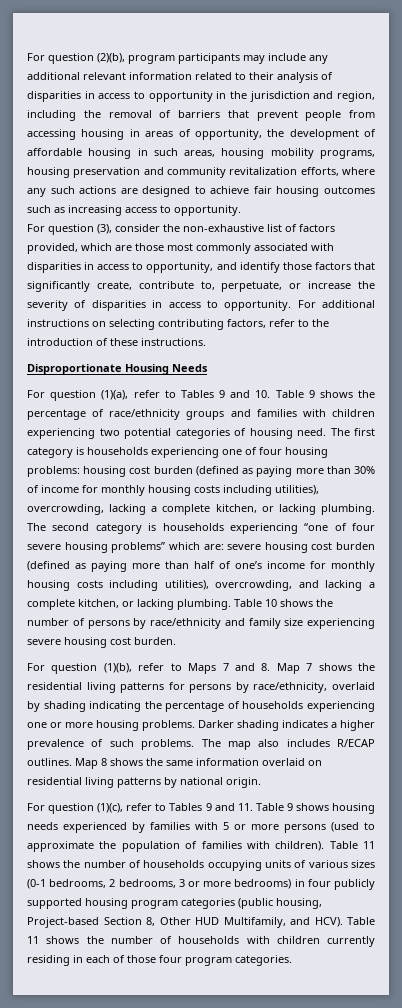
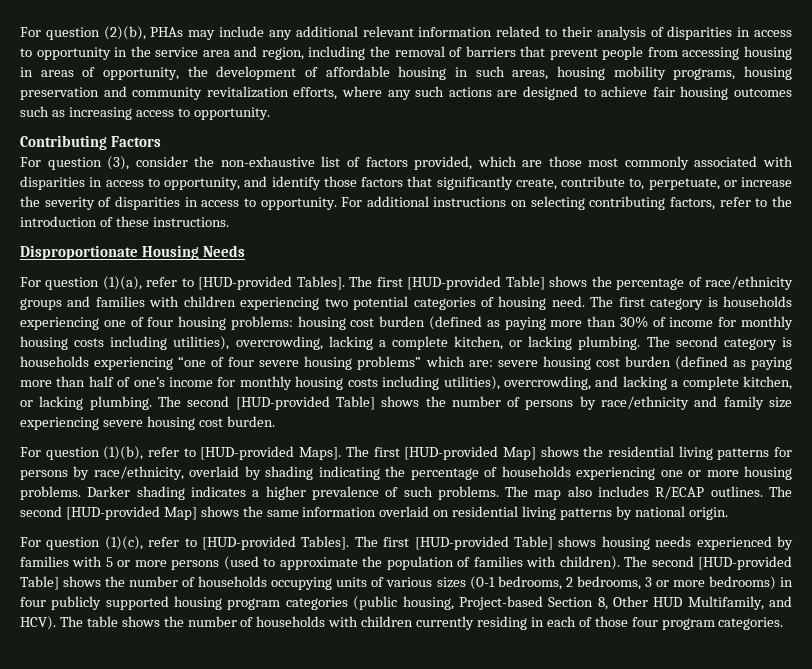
- For question (2)(b), program participants may include any additional relevant information related to their analysis of disparities in access to opportunity in the jurisdiction and region, including the removal of barriers that prevent people from accessing housing in areas of opportunity, the development of affordable housing in such areas, housing mobility programs, housing preservation and community revitalization efforts, where any such actions are designed to achieve fair housing outcomes such as increasing access to opportunity.
+ For question (2)(b), PHAs may include any additional relevant information related to their analysis of disparities in access to opportunity in the service area and region, including the removal of barriers that prevent people from accessing housing in areas of opportunity, the development of affordable housing in such areas, housing mobility programs, housing preservation and community revitalization efforts, where any such actions are designed to achieve fair housing outcomes such as increasing access to opportunity.
+ Contributing Factors
- For question (1)(a), refer to Tables 9 and 10. Table 9 shows the percentage of race/ethnicity groups and families with children experiencing two potential categories of housing need.
+ For question (1)(a), refer to [HUD-provided Tables]. The first [HUD-provided Table] shows the percentage of race/ethnicity groups and families with children experiencing two potential categories of housing need.
- Table 10 shows the number of persons by race/ethnicity and family size experiencing severe housing cost burden.
+ The second [HUD-provided Table] shows the number of persons by race/ethnicity and family size experiencing severe housing cost burden.
- For question (1)(b), refer to Maps 7 and 8. Map 7 shows the residential living patterns for persons by race/ethnicity, overlaid by shading indicating the percentage of households experiencing one or more housing problems.
+ For question (1)(b), refer to [HUD-provided Maps]. The first [HUD-provided Map] shows the residential living patterns for persons by race/ethnicity, overlaid by shading indicating the percentage of households experiencing one or more housing problems.
- Map 8 shows the same information overlaid on residential living patterns by national origin.
+ The second [HUD-provided Map] shows the same information overlaid on residential living patterns by national origin.
- For question (1)(c), refer to Tables 9 and 11. Table 9 shows housing needs experienced by families with 5 or more persons (used to approximate the population of families with children).
+ For question (1)(c), refer to [HUD-provided Tables]. The first [HUD-provided Table] shows housing needs experienced by families with 5 or more persons (used to approximate the population of families with children).
- Table 11 shows the number of households occupying units of various sizes (0-1 bedrooms, 2 bedrooms, 3 or more bedrooms) in four publicly supported housing program categories (public housing, Project-based Section 8, Other HUD Multifamily, and HCV).
+ The second [HUD-provided Table] shows the number of households occupying units of various sizes (0-1 bedrooms, 2 bedrooms, 3 or more bedrooms) in four publicly supported housing program categories (public housing, Project-based Section 8, Other HUD Multifamily, and HCV).
- Table 11 shows the number of households with children currently residing in each of those four program categories.
+ The table shows the number of households with children currently residing in each of those four program categories.

